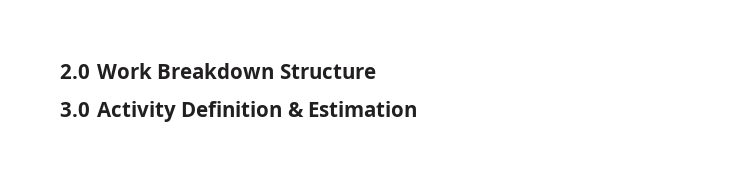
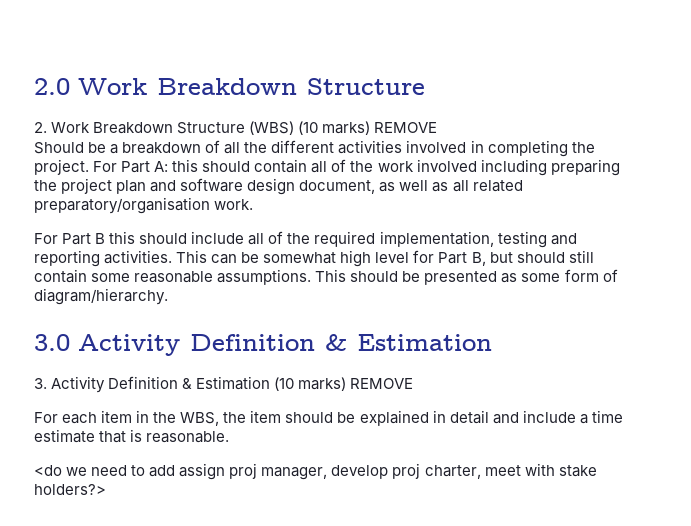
+ 2. Work Breakdown Structure (WBS) (10 marks) REMOVE
+ Should be a breakdown of all the different activities involved in completing the project. For Part A: this should contain all of the work involved including preparing the project plan and software design document, as well as all related preparatory/organisation work.
+ For Part B this should include all of the required implementation, testing and reporting activities. This can be somewhat high level for Part B, but should still contain some reasonable assumptions. This should be presented as some form of diagram/hierarchy.
+ 3. Activity Definition & Estimation (10 marks) REMOVE
+ For each item in the WBS, the item should be explained in detail and include a time estimate that is reasonable.
+ <do we need to add assign proj manager, develop proj charter, meet with stake holders?>

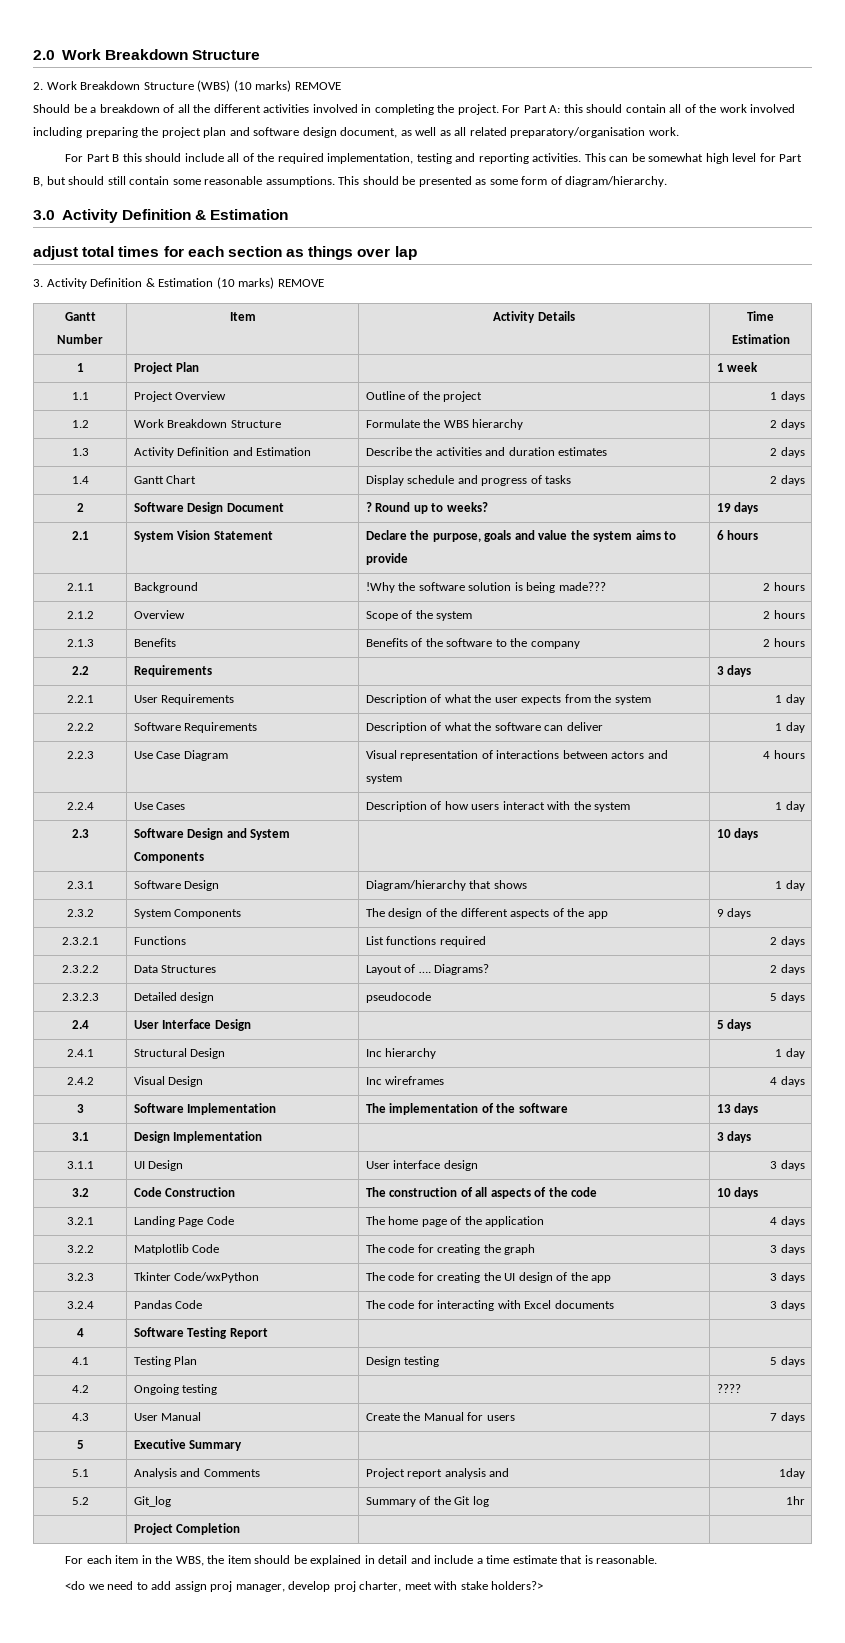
+ adjust total times for each section as things over lap
+ Gantt Number | Item | Activity Details | Time Estimation
+ 1 | Project Plan | | 1 week
+ 1.1 | Project Overview | Outline of the project | 1 days
+ 1.2 | Work Breakdown Structure | Formulate the WBS hierarchy | 2 days
+ 1.3 | Activity Definition and Estimation | Describe the activities and duration estimates | 2 days
+ 1.4 | Gantt Chart | Display schedule and progress of tasks | 2 days
+ 2 | Software Design Document | ? Round up to weeks? | 19 days
+ 2.1 | System Vision Statement | Declare the purpose, goals and value the system aims to provide | 6 hours
+ 2.1.1 | Background | !Why the software solution is being made??? | 2 hours
+ 2.1.2 | Overview | Scope of the system | 2 hours
+ 2.1.3 | Benefits | Benefits of the software to the company | 2 hours
+ 2.2 | Requirements | | 3 days
+ 2.2.1 | User Requirements | Description of what the user expects from the system | 1 day
+ 2.2.2 | Software Requirements | Description of what the software can deliver | 1 day
+ 2.2.3 | Use Case Diagram | Visual representation of interactions between actors and system | 4 hours
+ 2.2.4 | Use Cases | Description of how users interact with the system | 1 day
+ 2.3 | Software Design and System Components | | 10 days
+ 2.3.1 | Software Design | Diagram/hierarchy that shows | 1 day
+ 2.3.2 | System Components | The design of the different aspects of the app | 9 days
+ 2.3.2.1 | Functions | List functions required | 2 days
+ 2.3.2.2 | Data Structures | Layout of …. Diagrams? | 2 days
+ 2.3.2.3 | Detailed design | pseudocode | 5 days
+ 2.4 | User Interface Design | | 5 days
+ 2.4.1 | Structural Design | Inc hierarchy | 1 day
+ 2.4.2 | Visual Design | Inc wireframes | 4 days
+ 3 | Software Implementation | The implementation of the software | 13 days
+ 3.1 | Design Implementation | | 3 days
+ 3.1.1 | UI Design | User interface design | 3 days
+ 3.2 | Code Construction | The construction of all aspects of the code | 10 days
+ 3.2.1 | Landing Page Code | The home page of the application | 4 days
+ 3.2.2 | Matplotlib Code | The code for creating the graph | 3 days
+ 3.2.3 | Tkinter Code/wxPython | The code for creating the UI design of the app | 3 days
+ 3.2.4 | Pandas Code | The code for interacting with Excel documents | 3 days
+ 4 | Software Testing Report | |
+ 4.1 | Testing Plan | Design testing | 5 days
+ 4.2 | Ongoing testing | | ????
+ 4.3 | User Manual | Create the Manual for users | 7 days
+ 5 | Executive Summary | |
+ 5.1 | Analysis and Comments | Project report analysis and | 1day
+ 5.2 | Git_log | Summary of the Git log | 1hr
+ | Project Completion | |

